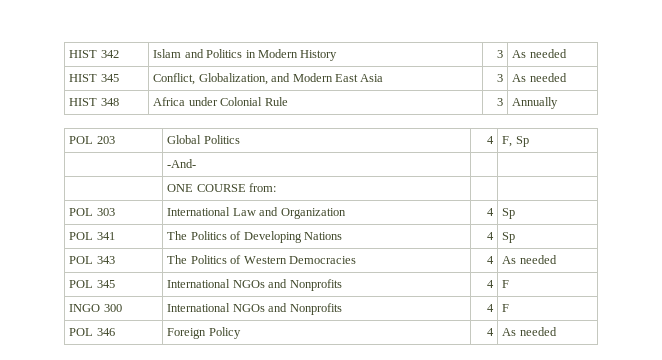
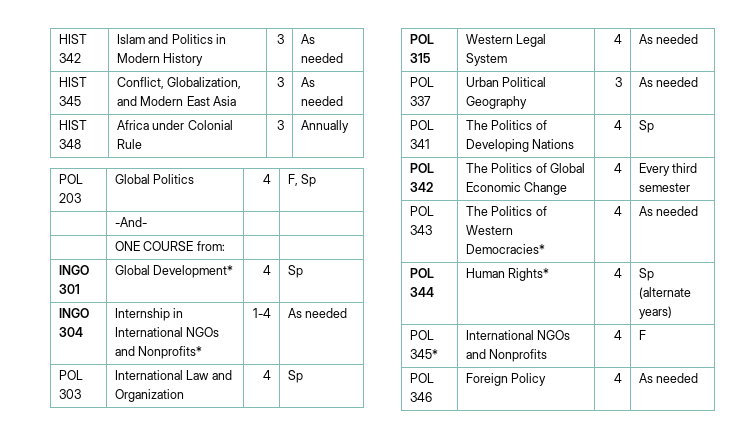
+ INGO 301 | Global Development* | 4 | Sp
+ INGO 304 | Internship in International NGOs and Nonprofits* | 1-4 | As needed
+ POL 315 | Western Legal System | 4 | As needed
+ POL 337 | Urban Political Geography | 3 | As needed
+ POL 342 | The Politics of Global Economic Change | 4 | Every third semester
- POL 343 | The Politics of Western Democracies | 4 | As needed
- POL 345 | International NGOs and Nonprofits | 4 | F
- INGO 300 | International NGOs and Nonprofits | 4 | F
+ POL 343 | The Politics of Western Democracies* | 4 | As needed
+ POL 344 | Human Rights* | 4 | Sp (alternate years)
+ POL 345* | International NGOs and Nonprofits | 4 | F

